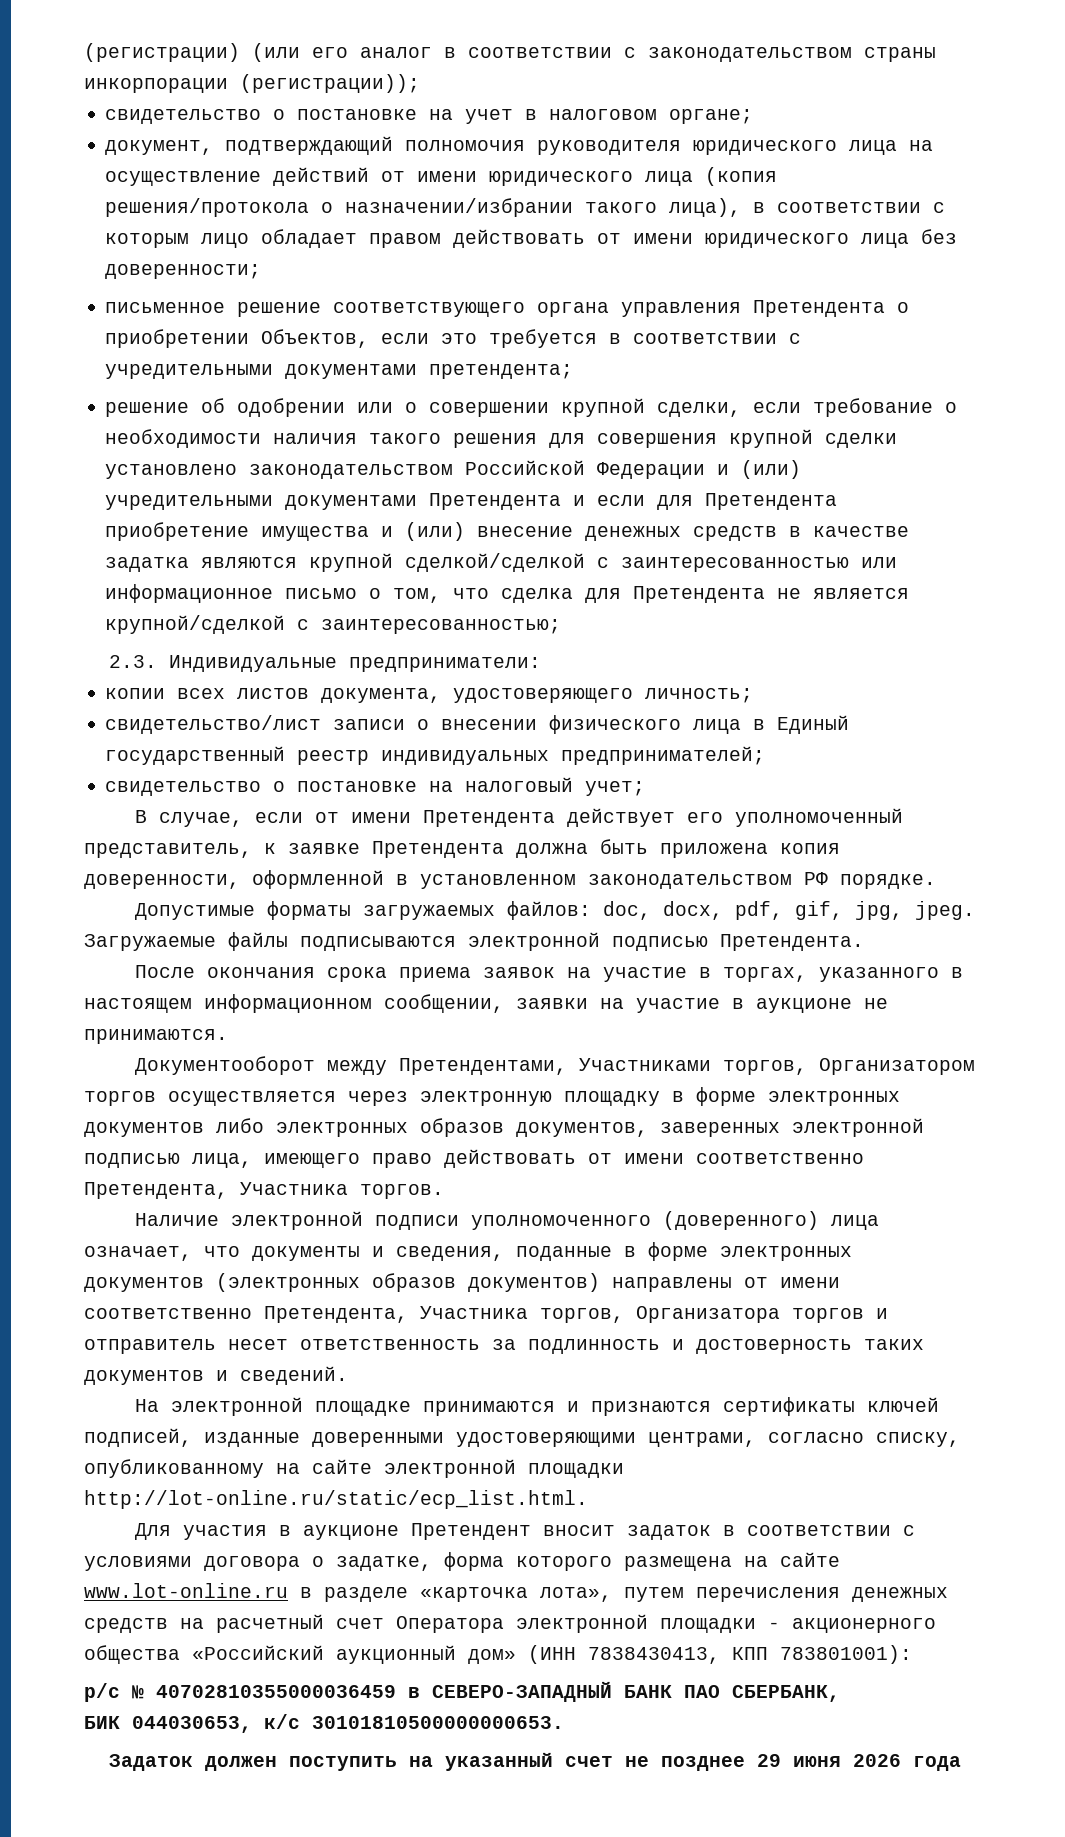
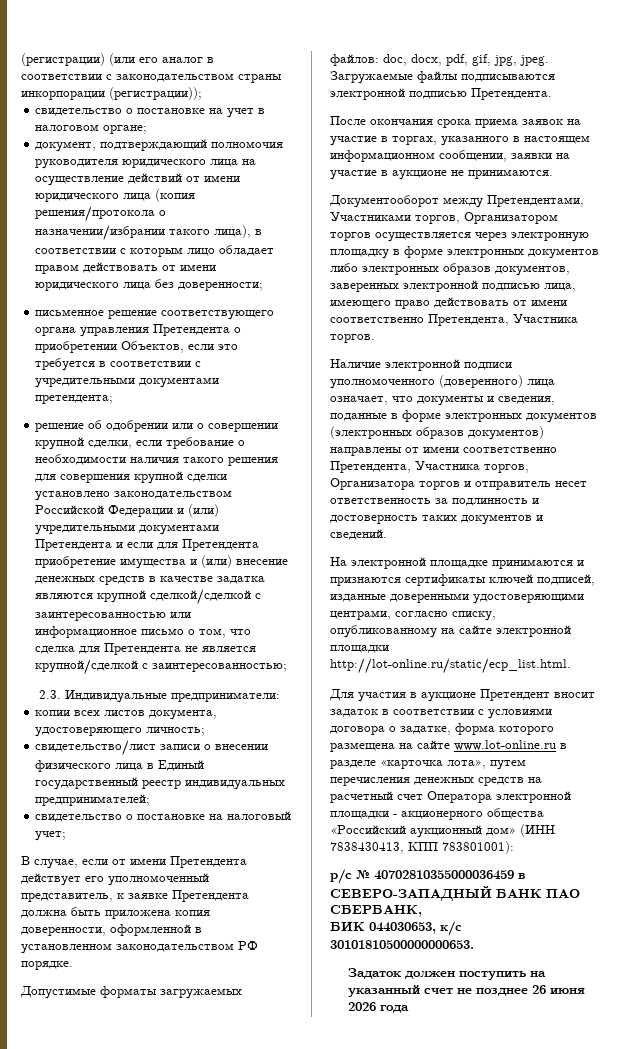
- Задаток должен поступить на указанный счет не позднее 29 июня 2026 года
+ Задаток должен поступить на указанный счет не позднее 26 июня 2026 года

